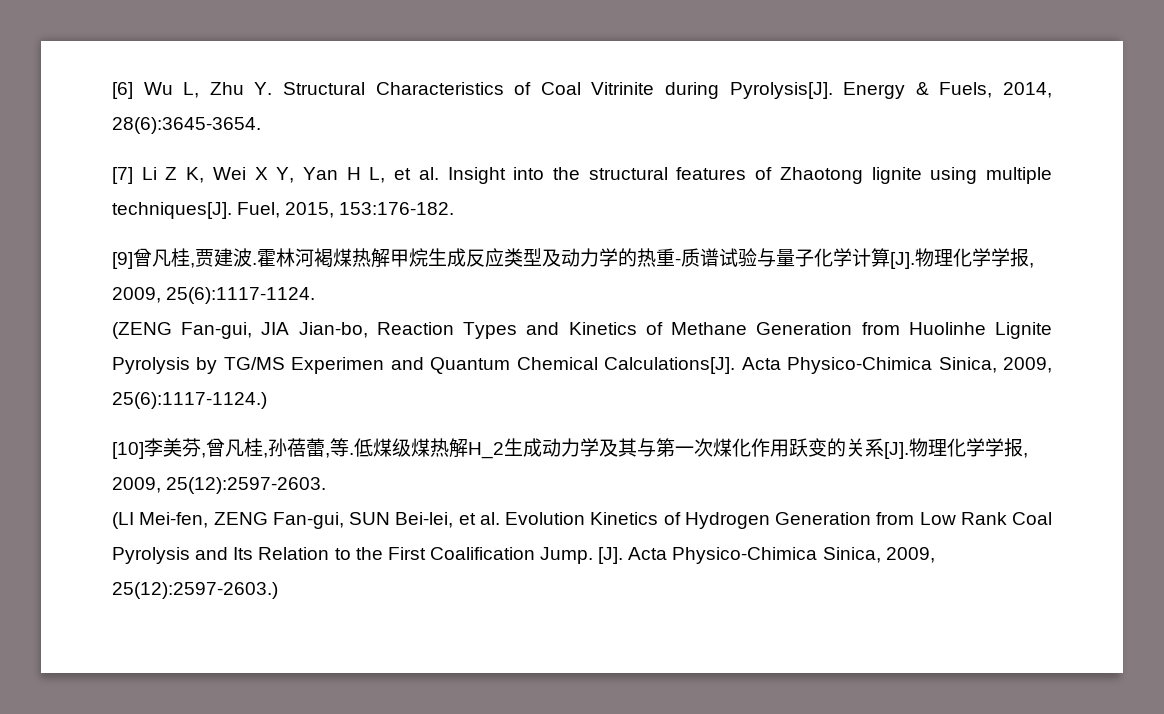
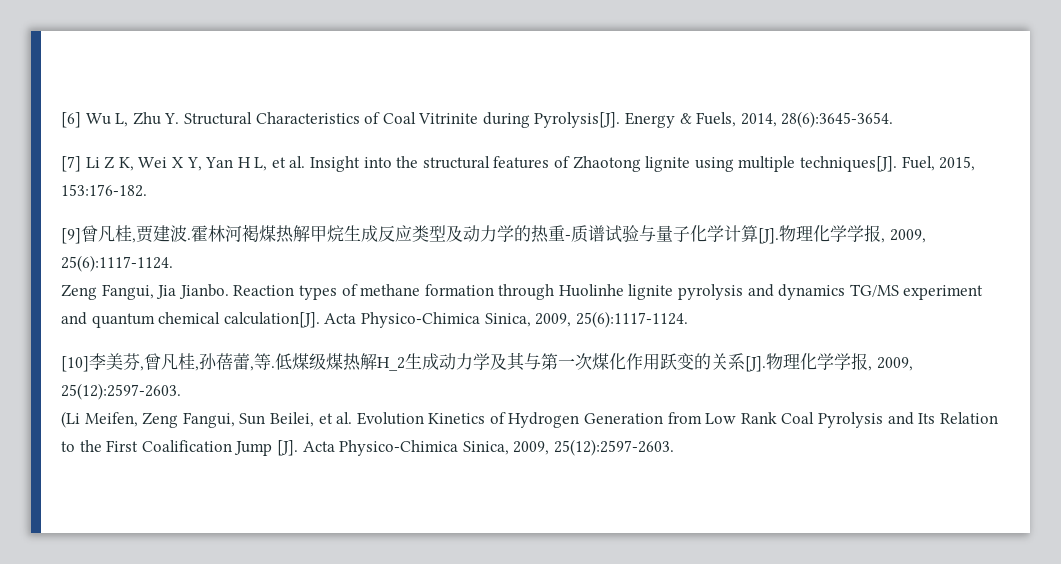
- (ZENG Fan-gui, JIA Jian-bo, Reaction Types and Kinetics of Methane Generation from Huolinhe Lignite Pyrolysis by TG/MS Experimen and Quantum Chemical Calculations[J]. Acta Physico-Chimica Sinica, 2009, 25(6):1117-1124.)
+ Zeng Fangui, Jia Jianbo. Reaction types of methane formation through Huolinhe lignite pyrolysis and dynamics TG/MS experiment and quantum chemical calculation[J]. Acta Physico-Chimica Sinica, 2009, 25(6):1117-1124.
- (LI Mei-fen, ZENG Fan-gui, SUN Bei-lei, et al. Evolution Kinetics of Hydrogen Generation from Low Rank Coal Pyrolysis and Its Relation to the First Coalification Jump. [J]. Acta Physico-Chimica Sinica, 2009, 25(12):2597-2603.)
+ (Li Meifen, Zeng Fangui, Sun Beilei, et al. Evolution Kinetics of Hydrogen Generation from Low Rank Coal Pyrolysis and Its Relation to the First Coalification Jump [J]. Acta Physico-Chimica Sinica, 2009, 25(12):2597-2603.

